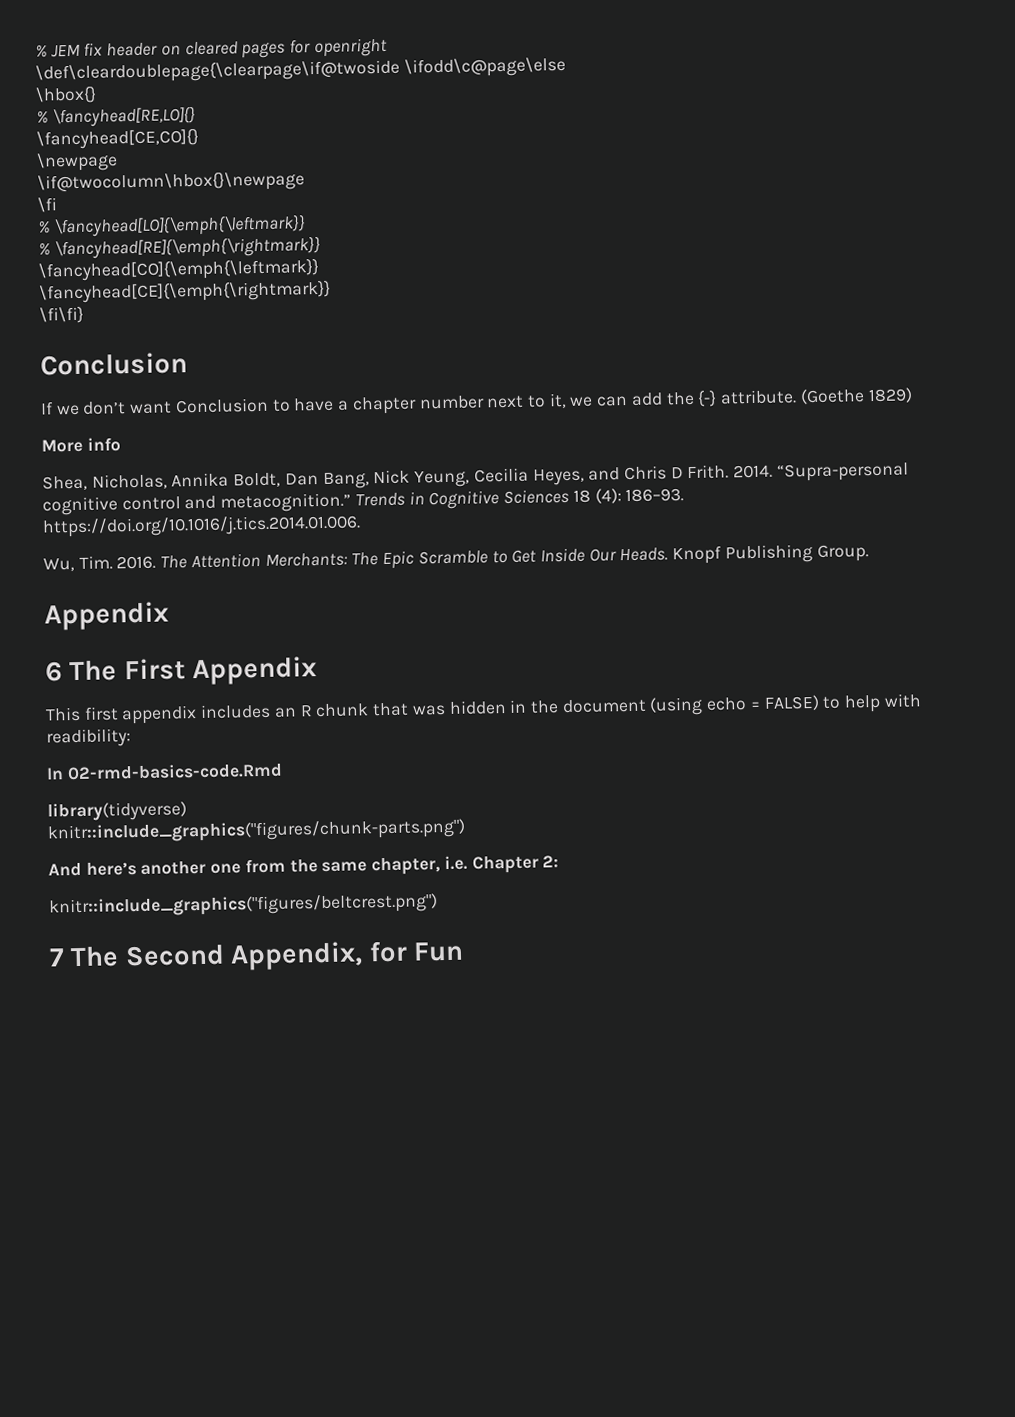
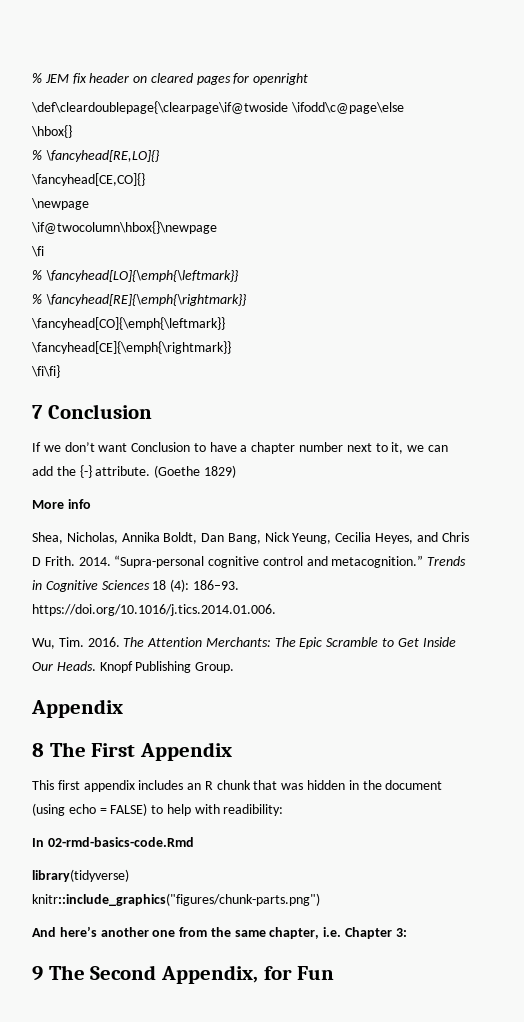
  \fi\fi}
- Conclusion
+ 7 Conclusion
- 6 The First Appendix
+ 8 The First Appendix
- And here’s another one from the same chapter, i.e. Chapter 2:
- knitr::include_graphics("figures/beltcrest.png")
- 7 The Second Appendix, for Fun
+ And here’s another one from the same chapter, i.e. Chapter 3:
+ 9 The Second Appendix, for Fun

